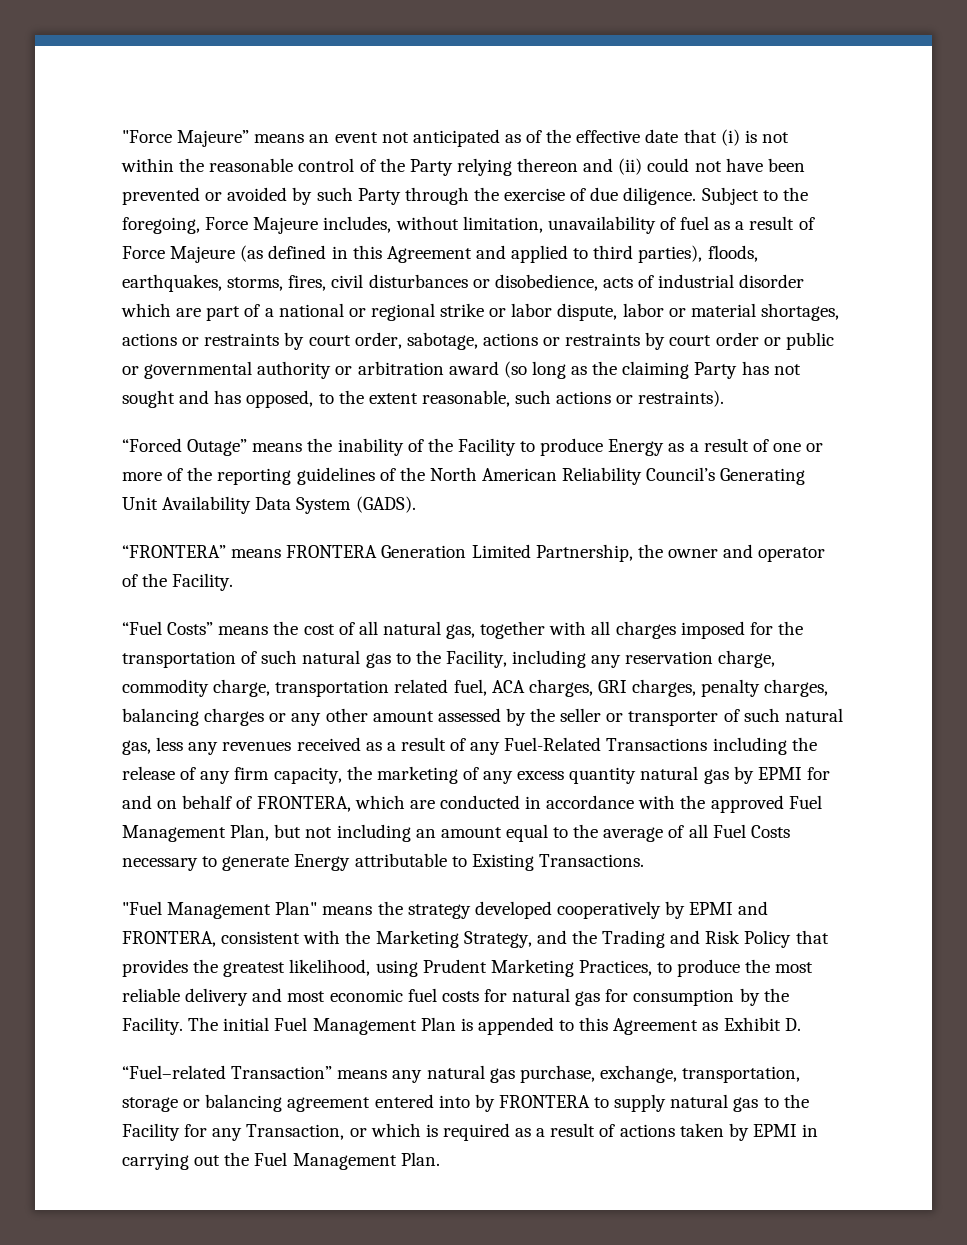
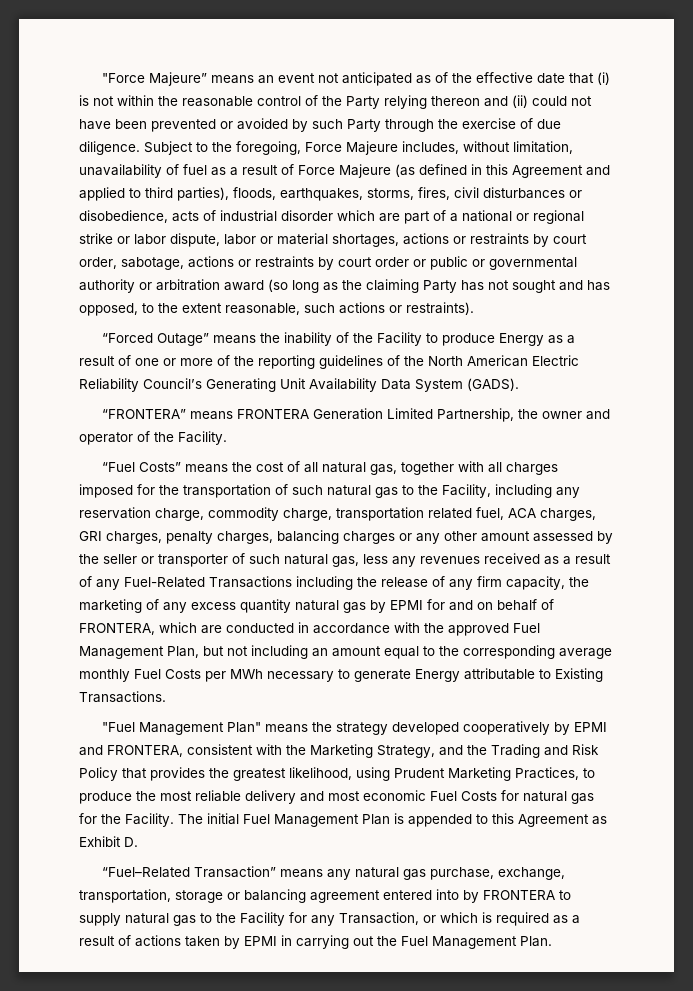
- “Forced Outage” means the inability of the Facility to produce Energy as a result of one or more of the reporting guidelines of the North American Reliability Council’s Generating Unit Availability Data System (GADS).
+ “Forced Outage” means the inability of the Facility to produce Energy as a result of one or more of the reporting guidelines of the North American Electric Reliability Council’s Generating Unit Availability Data System (GADS).
- “Fuel Costs” means the cost of all natural gas, together with all charges imposed for the transportation of such natural gas to the Facility, including any reservation charge, commodity charge, transportation related fuel, ACA charges, GRI charges, penalty charges, balancing charges or any other amount assessed by the seller or transporter of such natural gas, less any revenues received as a result of any Fuel-Related Transactions including the release of any firm capacity, the marketing of any excess quantity natural gas by EPMI for and on behalf of FRONTERA, which are conducted in accordance with the approved Fuel Management Plan, but not including an amount equal to the average of all Fuel Costs necessary to generate Energy attributable to Existing Transactions.
+ “Fuel Costs” means the cost of all natural gas, together with all charges imposed for the transportation of such natural gas to the Facility, including any reservation charge, commodity charge, transportation related fuel, ACA charges, GRI charges, penalty charges, balancing charges or any other amount assessed by the seller or transporter of such natural gas, less any revenues received as a result of any Fuel-Related Transactions including the release of any firm capacity, the marketing of any excess quantity natural gas by EPMI for and on behalf of FRONTERA, which are conducted in accordance with the approved Fuel Management Plan, but not including an amount equal to the corresponding average monthly Fuel Costs per MWh necessary to generate Energy attributable to Existing Transactions.
- "Fuel Management Plan" means the strategy developed cooperatively by EPMI and FRONTERA, consistent with the Marketing Strategy, and the Trading and Risk Policy that provides the greatest likelihood, using Prudent Marketing Practices, to produce the most reliable delivery and most economic fuel costs for natural gas for consumption by the Facility.
+ "Fuel Management Plan" means the strategy developed cooperatively by EPMI and FRONTERA, consistent with the Marketing Strategy, and the Trading and Risk Policy that provides the greatest likelihood, using Prudent Marketing Practices, to produce the most reliable delivery and most economic Fuel Costs for natural gas for the Facility.
- “Fuel–related Transaction” means any natural gas purchase, exchange, transportation, storage or balancing agreement entered into by FRONTERA to supply natural gas to the Facility for any Transaction, or which is required as a result of actions taken by EPMI in carrying out the Fuel Management Plan.
+ “Fuel–Related Transaction” means any natural gas purchase, exchange, transportation, storage or balancing agreement entered into by FRONTERA to supply natural gas to the Facility for any Transaction, or which is required as a result of actions taken by EPMI in carrying out the Fuel Management Plan.

